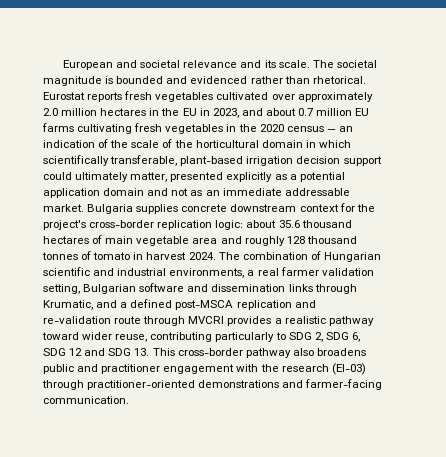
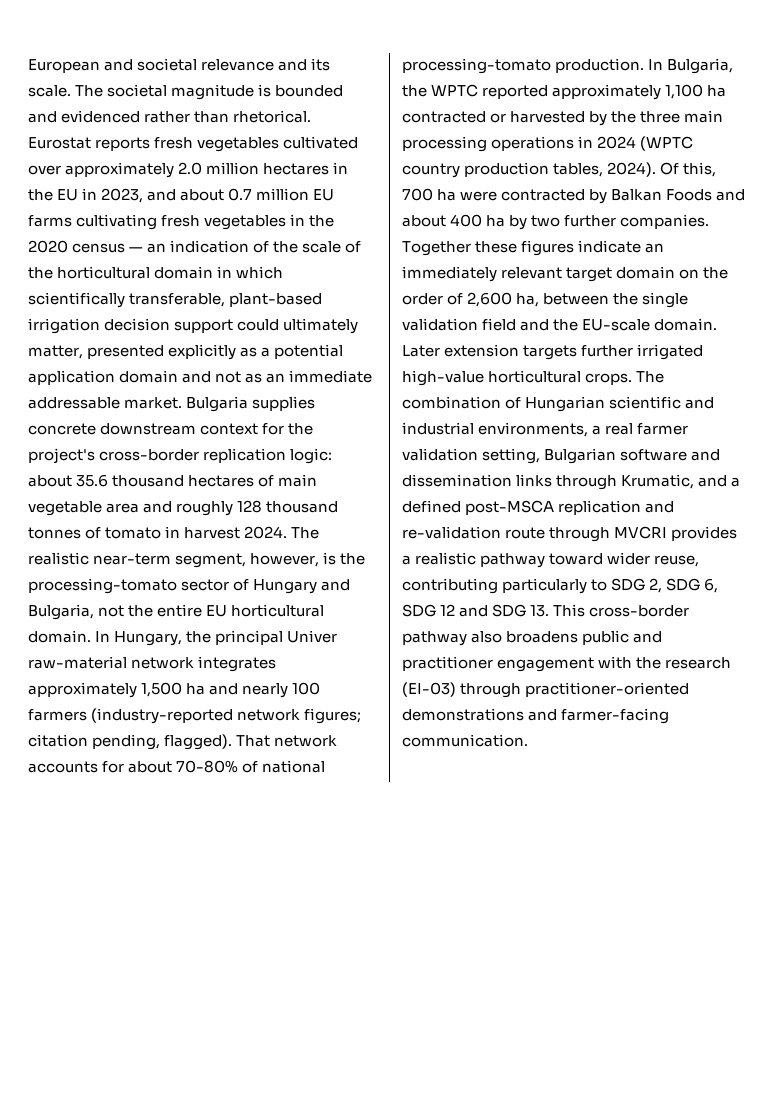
- The combination of Hungarian scientific and industrial environments, a real farmer validation setting, Bulgarian software and dissemination links through Krumatic, and a defined post-MSCA replication and re-validation route through MVCRI provides a realistic pathway toward wider reuse, contributing particularly to SDG 2, SDG 6, SDG 12 and SDG 13. This cross-border pathway also broadens public and practitioner engagement with the research (EI-03) through practitioner-oriented demonstrations and farmer-facing communication.
+ The realistic near-term segment, however, is the processing-tomato sector of Hungary and Bulgaria, not the entire EU horticultural domain. In Hungary, the principal Univer raw-material network integrates approximately 1,500 ha and nearly 100 farmers (industry-reported network figures; citation pending, flagged). That network accounts for about 70-80% of national processing-tomato production. In Bulgaria, the WPTC reported approximately 1,100 ha contracted or harvested by the three main processing operations in 2024 (WPTC country production tables, 2024). Of this, 700 ha were contracted by Balkan Foods and about 400 ha by two further companies. Together these figures indicate an immediately relevant target domain on the order of 2,600 ha, between the single validation field and the EU-scale domain. Later extension targets further irrigated high-value horticultural crops. The combination of Hungarian scientific and industrial environments, a real farmer validation setting, Bulgarian software and dissemination links through Krumatic, and a defined post-MSCA replication and re-validation route through MVCRI provides a realistic pathway toward wider reuse, contributing particularly to SDG 2, SDG 6, SDG 12 and SDG 13. This cross-border pathway also broadens public and practitioner engagement with the research (EI-03) through practitioner-oriented demonstrations and farmer-facing communication.

